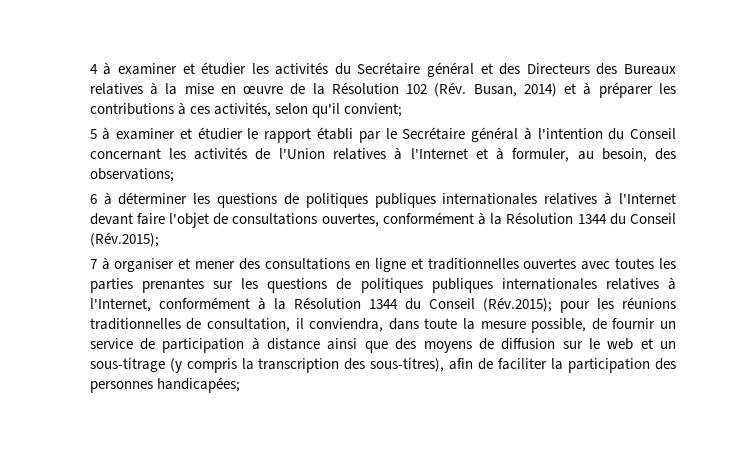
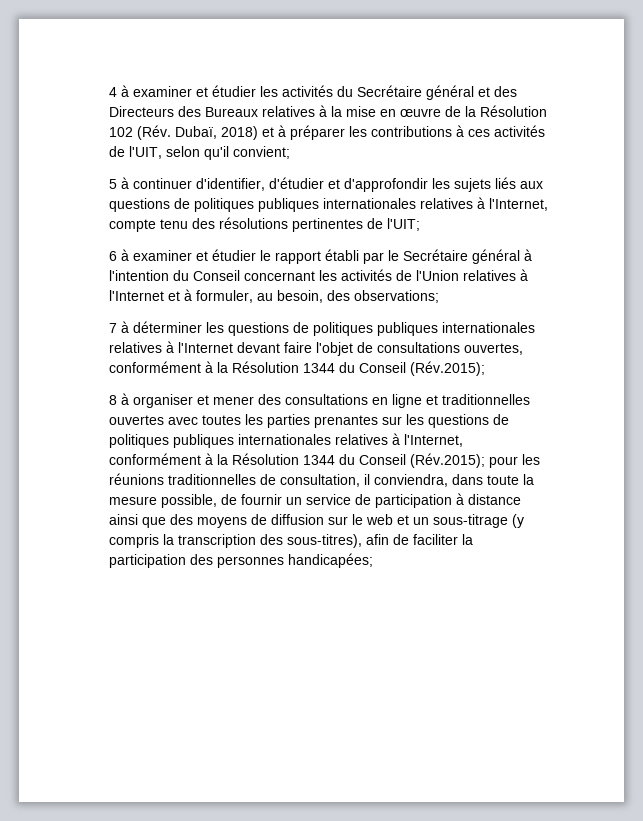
- 4 à examiner et étudier les activités du Secrétaire général et des Directeurs des Bureaux relatives à la mise en œuvre de la Résolution 102 (Rév. Busan, 2014) et à préparer les contributions à ces activités, selon qu'il convient;
+ 4 à examiner et étudier les activités du Secrétaire général et des Directeurs des Bureaux relatives à la mise en œuvre de la Résolution 102 (Rév. Dubaï, 2018) et à préparer les contributions à ces activités de l'UIT, selon qu'il convient;
- 5 à examiner et étudier le rapport établi par le Secrétaire général à l'intention du Conseil concernant les activités de l'Union relatives à l'Internet et à formuler, au besoin, des observations;
+ 5 à continuer d'identifier, d'étudier et d'approfondir les sujets liés aux questions de politiques publiques internationales relatives à l'Internet, compte tenu des résolutions pertinentes de l'UIT;
+ 6 à examiner et étudier le rapport établi par le Secrétaire général à l'intention du Conseil concernant les activités de l'Union relatives à l'Internet et à formuler, au besoin, des observations;
- 6 à déterminer les questions de politiques publiques internationales relatives à l'Internet devant faire l'objet de consultations ouvertes, conformément à la Résolution 1344 du Conseil (Rév.2015);
+ 7 à déterminer les questions de politiques publiques internationales relatives à l'Internet devant faire l'objet de consultations ouvertes, conformément à la Résolution 1344 du Conseil (Rév.2015);
- 7 à organiser et mener des consultations en ligne et traditionnelles ouvertes avec toutes les parties prenantes sur les questions de politiques publiques internationales relatives à l'Internet, conformément à la Résolution 1344 du Conseil (Rév.2015);
+ 8 à organiser et mener des consultations en ligne et traditionnelles ouvertes avec toutes les parties prenantes sur les questions de politiques publiques internationales relatives à l'Internet, conformément à la Résolution 1344 du Conseil (Rév.2015);

